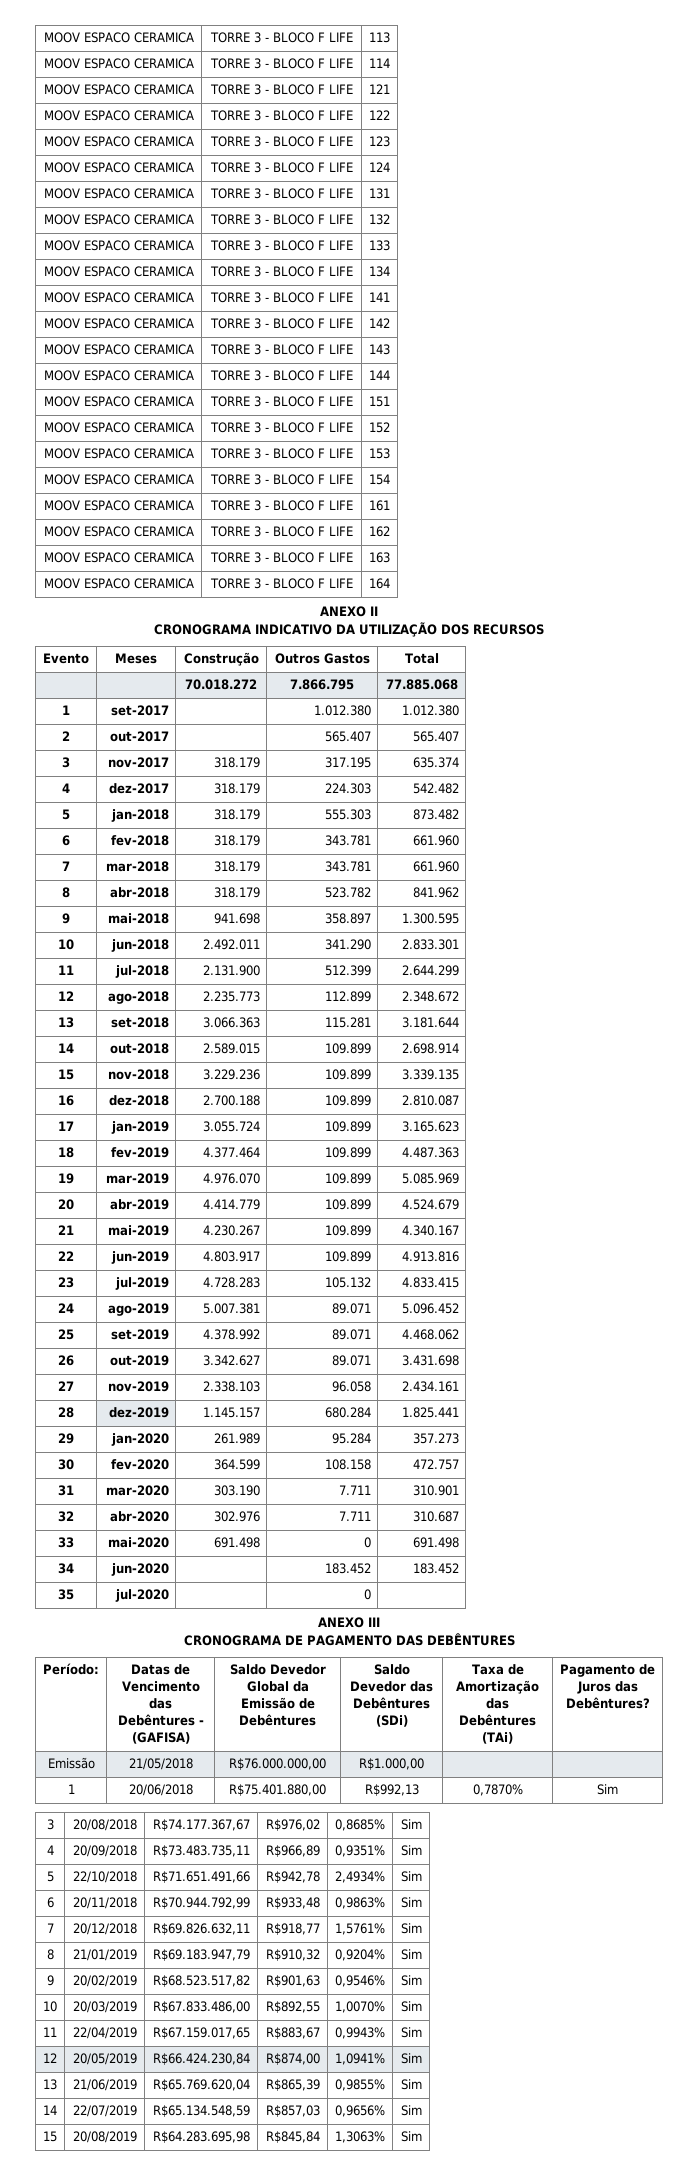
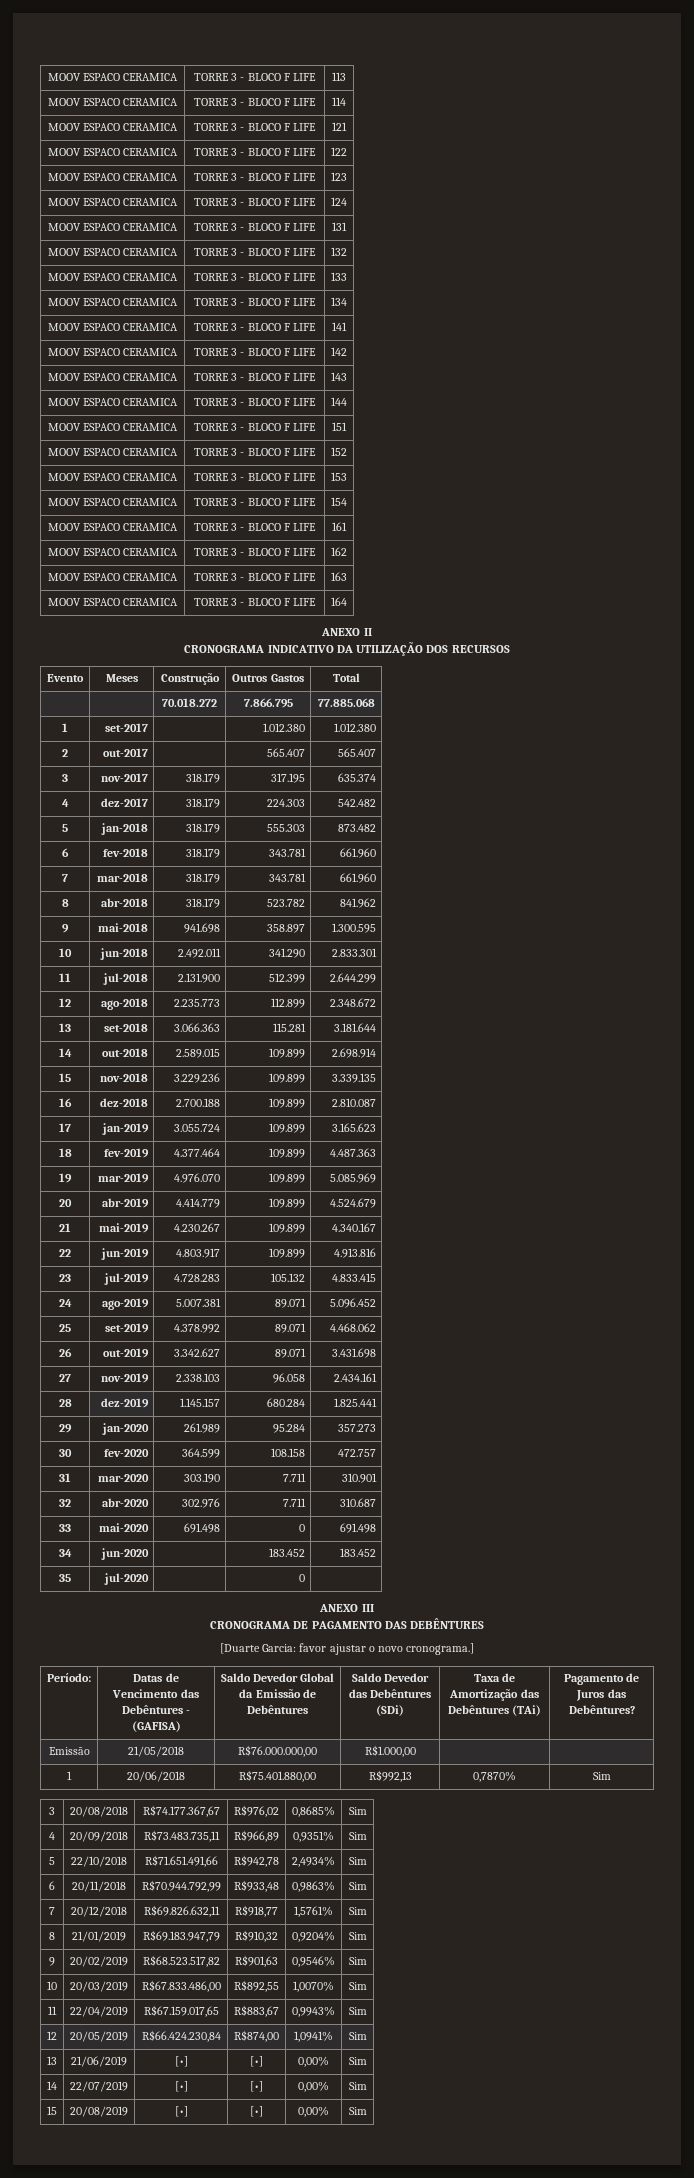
+ [Duarte Garcia: favor ajustar o novo cronograma.]
- 13 | 21/06/2019 | R$65.769.620,04 | R$865,39 | 0,9855% | Sim
+ 13 | 21/06/2019 | [•] | [•] | 0,00% | Sim
- 14 | 22/07/2019 | R$65.134.548,59 | R$857,03 | 0,9656% | Sim
+ 14 | 22/07/2019 | [•] | [•] | 0,00% | Sim
- 15 | 20/08/2019 | R$64.283.695,98 | R$845,84 | 1,3063% | Sim
+ 15 | 20/08/2019 | [•] | [•] | 0,00% | Sim

